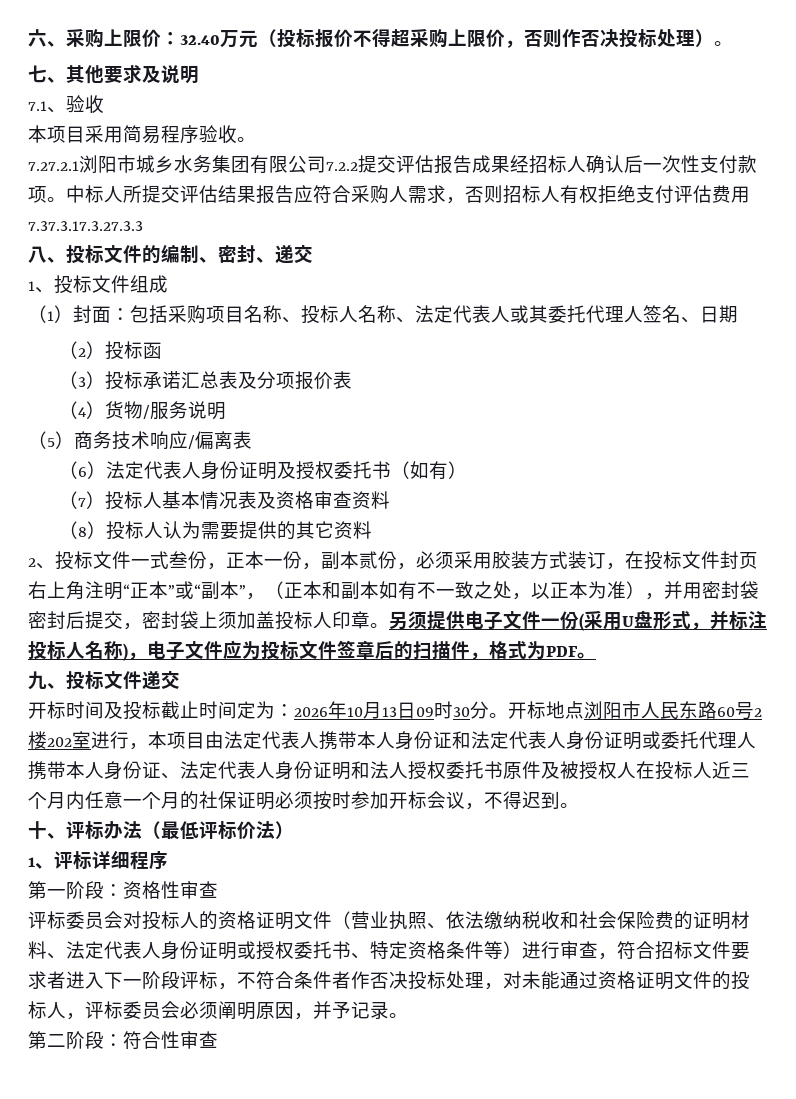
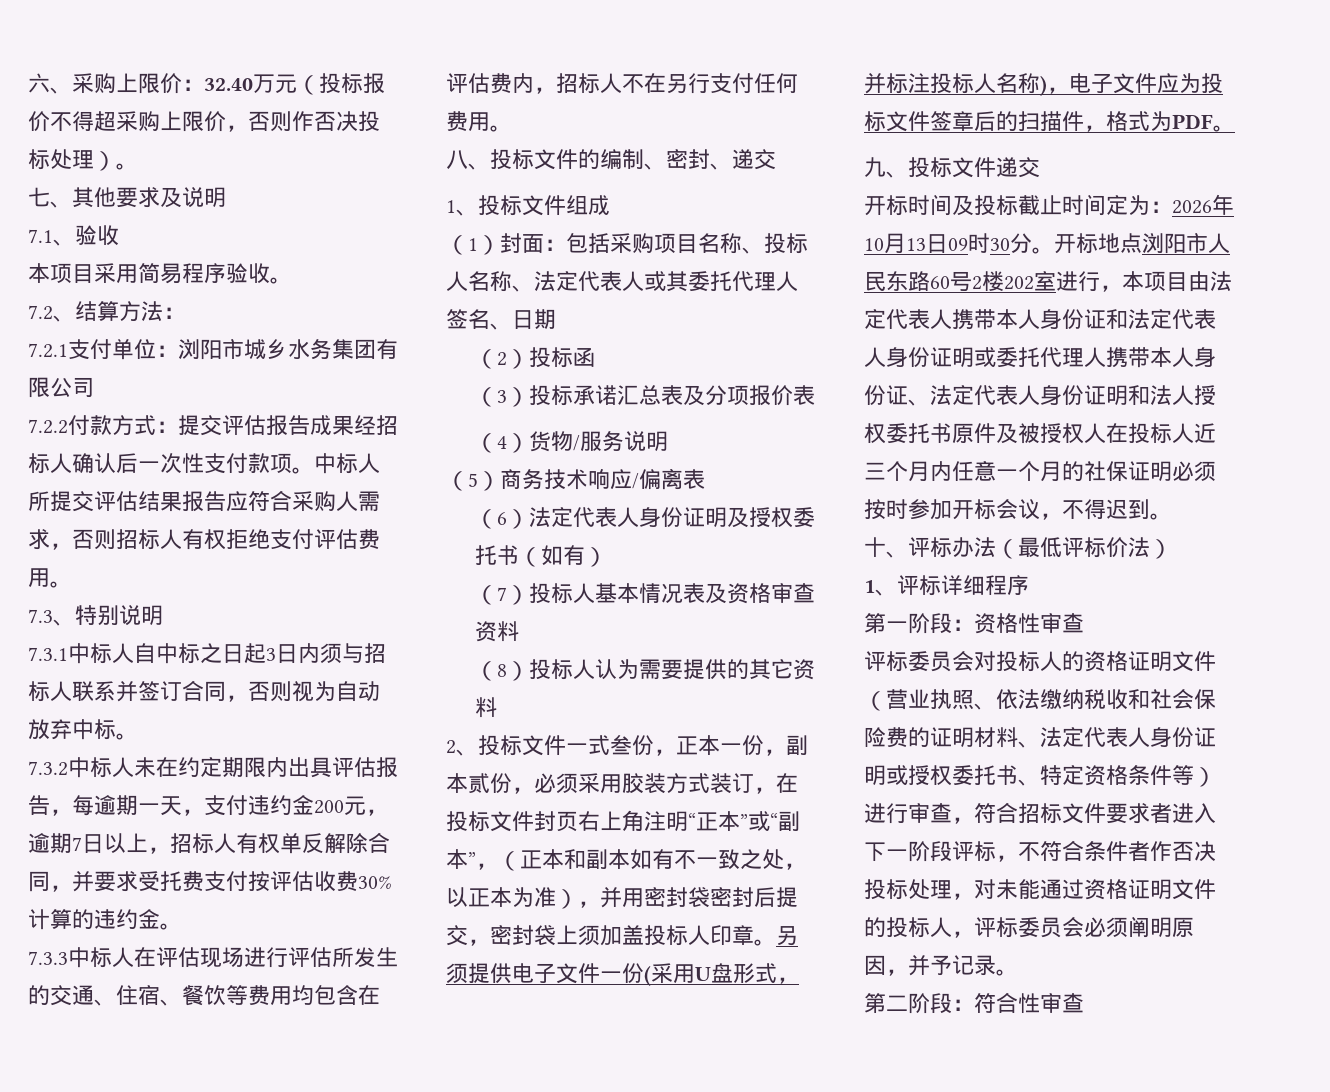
- 7.27.2.1浏阳市城乡水务集团有限公司7.2.2提交评估报告成果经招标人确认后一次性支付款项。
+ 7.2、结算方法：
+ 7.2.1支付单位：浏阳市城乡水务集团有限公司
+ 7.2.2付款方式：提交评估报告成果经招标人确认后一次性支付款项。
- 中标人所提交评估结果报告应符合采购人需求，否则招标人有权拒绝支付评估费用7.37.3.17.3.27.3.3
+ 中标人所提交评估结果报告应符合采购人需求，否则招标人有权拒绝支付评估费用。
+ 7.3、特别说明
+ 7.3.1中标人自中标之日起3日内须与招标人联系并签订合同，否则视为自动放弃中标。
+ 7.3.2中标人未在约定期限内出具评估报告，每逾期一天，支付违约金200元，逾期7日以上，招标人有权单反解除合同，并要求受托费支付按评估收费30%计算的违约金。
+ 7.3.3中标人在评估现场进行评估所发生的交通、住宿、餐饮等费用均包含在评估费内，招标人不在另行支付任何费用。

